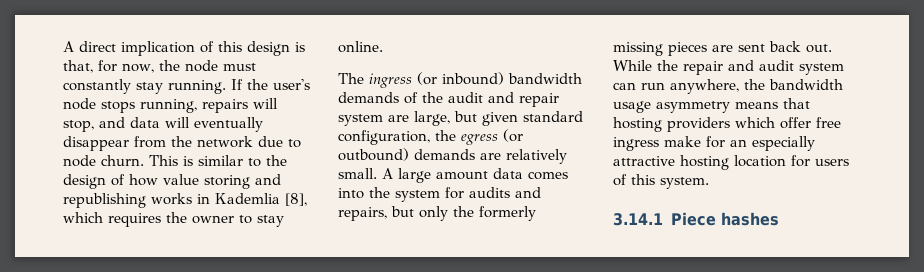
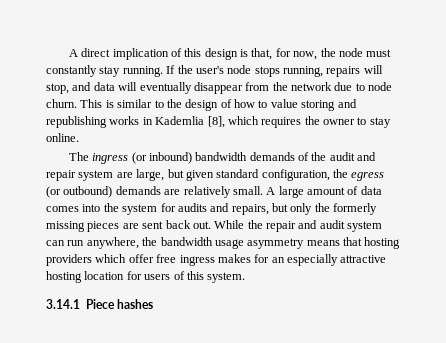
- This is similar to the design of how value storing and republishing works in Kademlia [8], which requires the owner to stay online.
+ This is similar to the design of how to value storing and republishing works in Kademlia [8], which requires the owner to stay online.
- A large amount data comes into the system for audits and repairs, but only the formerly missing pieces are sent back out.
+ A large amount of data comes into the system for audits and repairs, but only the formerly missing pieces are sent back out.
- While the repair and audit system can run anywhere, the bandwidth usage asymmetry means that hosting providers which offer free ingress make for an especially attractive hosting location for users of this system.
+ While the repair and audit system can run anywhere, the bandwidth usage asymmetry means that hosting providers which offer free ingress makes for an especially attractive hosting location for users of this system.

